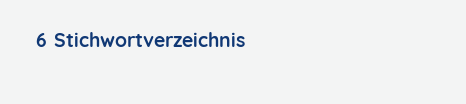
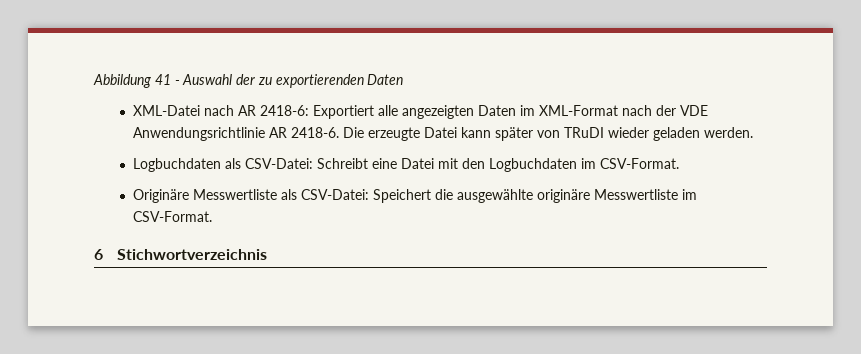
+ Abbildung 41 - Auswahl der zu exportierenden Daten
+ XML-Datei nach AR 2418-6: Exportiert alle angezeigten Daten im XML-Format nach der VDE Anwendungsrichtlinie AR 2418-6. Die erzeugte Datei kann später von TRuDI wieder geladen werden.
+ Logbuchdaten als CSV-Datei: Schreibt eine Datei mit den Logbuchdaten im CSV-Format.
+ Originäre Messwertliste als CSV-Datei: Speichert die ausgewählte originäre Messwertliste im CSV-Format.

